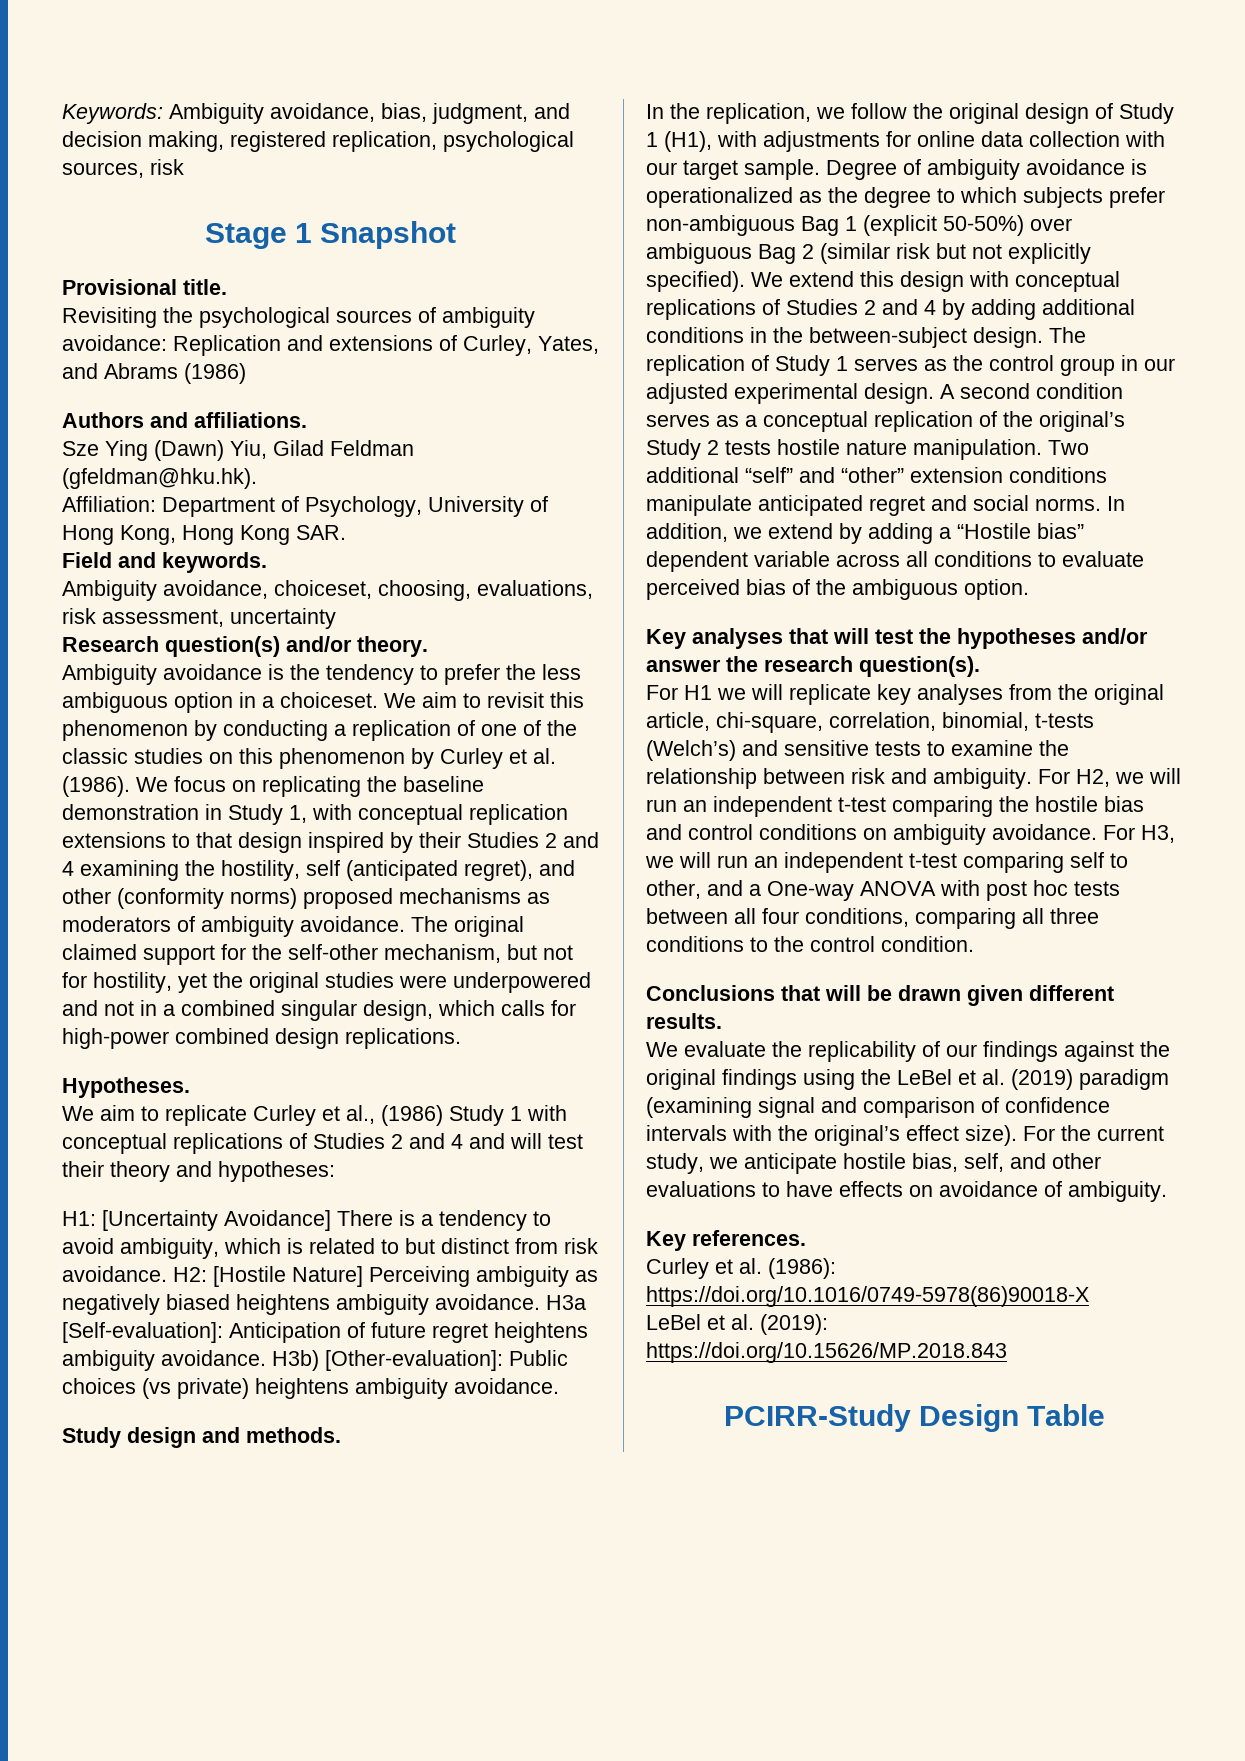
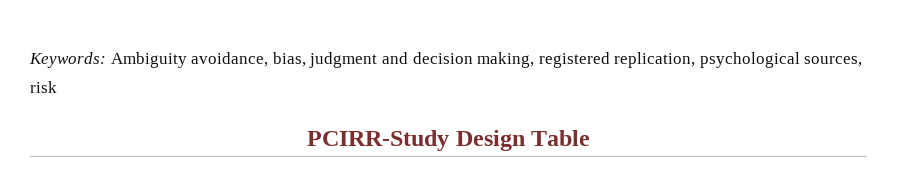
- Keywords: Ambiguity avoidance, bias, judgment, and decision making, registered replication, psychological sources, risk
+ Keywords: Ambiguity avoidance, bias, judgment and decision making, registered replication, psychological sources, risk
- Stage 1 Snapshot
- Provisional title.
- Revisiting the psychological sources of ambiguity avoidance: Replication and extensions of Curley, Yates, and Abrams (1986)
- Authors and affiliations.
- Sze Ying (Dawn) Yiu, Gilad Feldman (gfeldman@hku.hk).
- Affiliation: Department of Psychology, University of Hong Kong, Hong Kong SAR.
- Field and keywords.
- Ambiguity avoidance, choiceset, choosing, evaluations, risk assessment, uncertainty
- Research question(s) and/or theory.
- Ambiguity avoidance is the tendency to prefer the less ambiguous option in a choiceset. We aim to revisit this phenomenon by conducting a replication of one of the classic studies on this phenomenon by Curley et al. (1986). We focus on replicating the baseline demonstration in Study 1, with conceptual replication extensions to that design inspired by their Studies 2 and 4 examining the hostility, self (anticipated regret), and other (conformity norms) proposed mechanisms as moderators of ambiguity avoidance. The original claimed support for the self-other mechanism, but not for hostility, yet the original studies were underpowered and not in a combined singular design, which calls for high-power combined design replications.
- Hypotheses.
- We aim to replicate Curley et al., (1986) Study 1 with conceptual replications of Studies 2 and 4 and will test their theory and hypotheses:
- H1: [Uncertainty Avoidance] There is a tendency to avoid ambiguity, which is related to but distinct from risk avoidance. H2: [Hostile Nature] Perceiving ambiguity as negatively biased heightens ambiguity avoidance. H3a [Self-evaluation]: Anticipation of future regret heightens ambiguity avoidance. H3b) [Other-evaluation]: Public choices (vs private) heightens ambiguity avoidance.
- Study design and methods.
- In the replication, we follow the original design of Study 1 (H1), with adjustments for online data collection with our target sample. Degree of ambiguity avoidance is operationalized as the degree to which subjects prefer non-ambiguous Bag 1 (explicit 50-50%) over ambiguous Bag 2 (similar risk but not explicitly specified). We extend this design with conceptual replications of Studies 2 and 4 by adding additional conditions in the between-subject design. The replication of Study 1 serves as the control group in our adjusted experimental design. A second condition serves as a conceptual replication of the original’s Study 2 tests hostile nature manipulation. Two additional “self” and “other” extension conditions manipulate anticipated regret and social norms. In addition, we extend by adding a “Hostile bias” dependent variable across all conditions to evaluate perceived bias of the ambiguous option.
- Key analyses that will test the hypotheses and/or answer the research question(s).
- For H1 we will replicate key analyses from the original article, chi-square, correlation, binomial, t-tests (Welch’s) and sensitive tests to examine the relationship between risk and ambiguity. For H2, we will run an independent t-test comparing the hostile bias and control conditions on ambiguity avoidance. For H3, we will run an independent t-test comparing self to other, and a One-way ANOVA with post hoc tests between all four conditions, comparing all three conditions to the control condition.
- Conclusions that will be drawn given different results.
- We evaluate the replicability of our findings against the original findings using the LeBel et al. (2019) paradigm (examining signal and comparison of confidence intervals with the original’s effect size). For the current study, we anticipate hostile bias, self, and other evaluations to have effects on avoidance of ambiguity.
- Key references.
- Curley et al. (1986): https://doi.org/10.1016/0749-5978(86)90018-X
- LeBel et al. (2019): https://doi.org/10.15626/MP.2018.843

